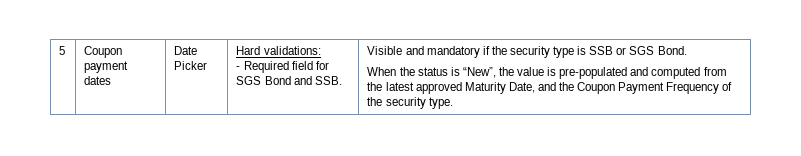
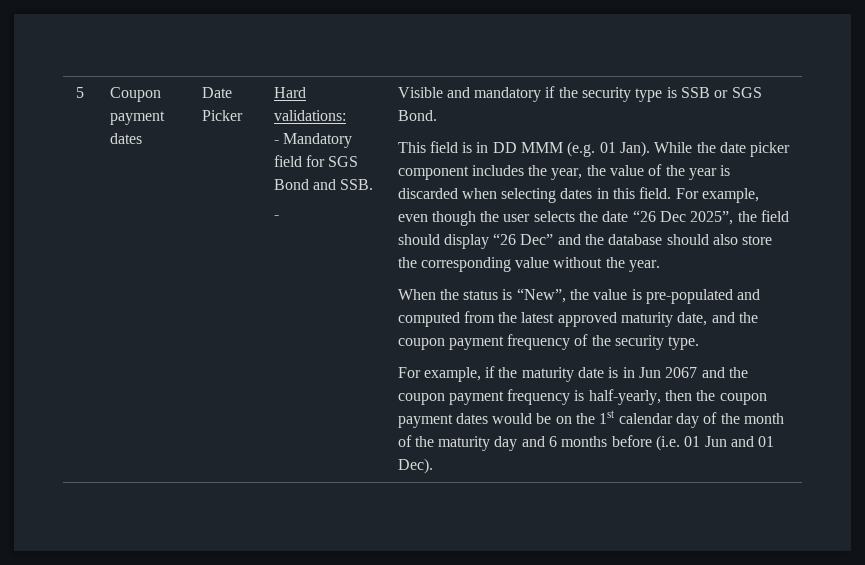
- - Required field for SGS Bond and SSB.
+ - Mandatory field for SGS Bond and SSB.
+ -
+ This field is in DD MMM (e.g. 01 Jan). While the date picker component includes the year, the value of the year is discarded when selecting dates in this field. For example, even though the user selects the date “26 Dec 2025”, the field should display “26 Dec” and the database should also store the corresponding value without the year.
- When the status is “New”, the value is pre-populated and computed from the latest approved Maturity Date, and the Coupon Payment Frequency of the security type.
+ When the status is “New”, the value is pre-populated and computed from the latest approved maturity date, and the coupon payment frequency of the security type.
+ For example, if the maturity date is in Jun 2067 and the coupon payment frequency is half-yearly, then the coupon payment dates would be on the 1st calendar day of the month of the maturity day and 6 months before (i.e. 01 Jun and 01 Dec).

